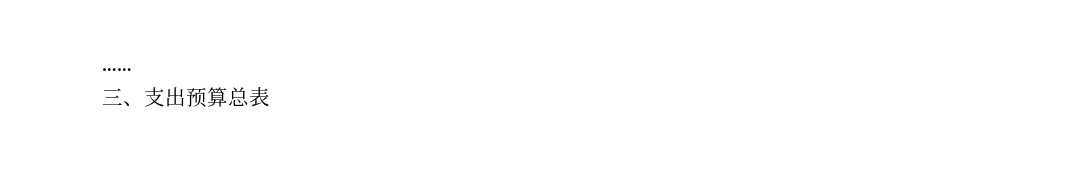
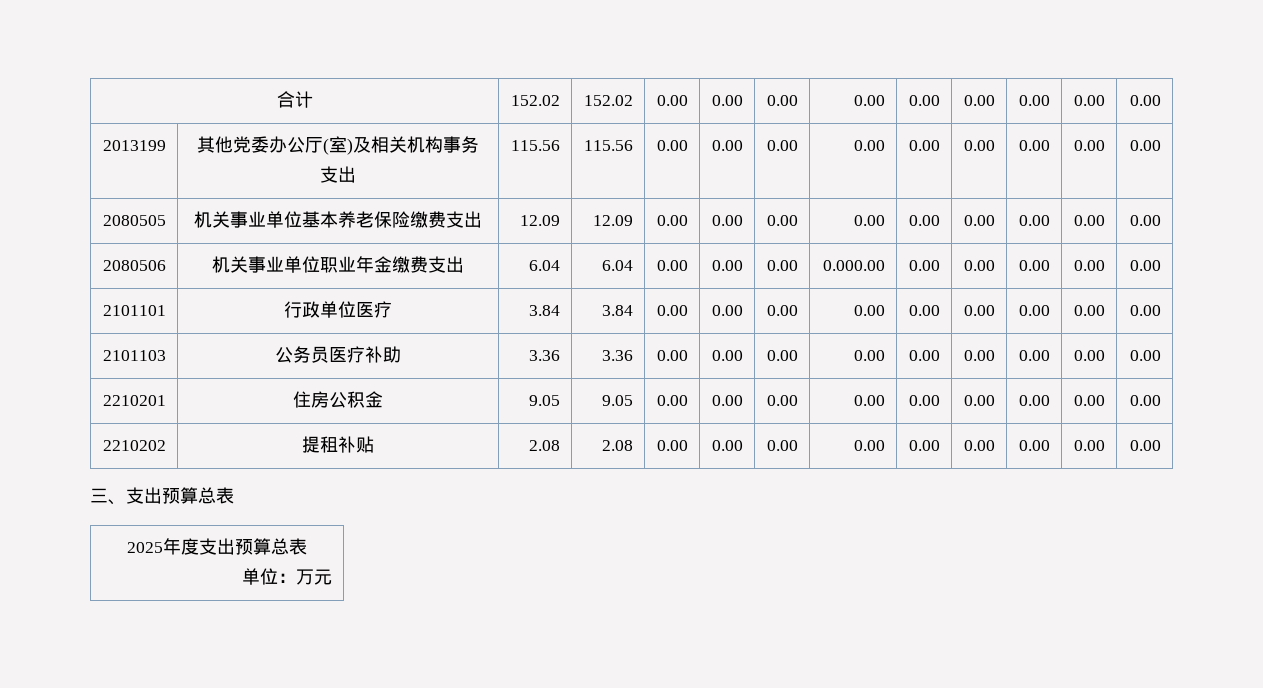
- ……
+ 合计 | 152.02 | 152.02 | 0.00 | 0.00 | 0.00 | 0.00 | 0.00 | 0.00 | 0.00 | 0.00 | 0.00
+ 2013199 | 其他党委办公厅(室)及相关机构事务支出 | 115.56 | 115.56 | 0.00 | 0.00 | 0.00 | 0.00 | 0.00 | 0.00 | 0.00 | 0.00 | 0.00
+ 2080505 | 机关事业单位基本养老保险缴费支出 | 12.09 | 12.09 | 0.00 | 0.00 | 0.00 | 0.00 | 0.00 | 0.00 | 0.00 | 0.00 | 0.00
+ 2080506 | 机关事业单位职业年金缴费支出 | 6.04 | 6.04 | 0.00 | 0.00 | 0.00 | 0.000.00 | 0.00 | 0.00 | 0.00 | 0.00 | 0.00
+ 2101101 | 行政单位医疗 | 3.84 | 3.84 | 0.00 | 0.00 | 0.00 | 0.00 | 0.00 | 0.00 | 0.00 | 0.00 | 0.00
+ 2101103 | 公务员医疗补助 | 3.36 | 3.36 | 0.00 | 0.00 | 0.00 | 0.00 | 0.00 | 0.00 | 0.00 | 0.00 | 0.00
+ 2210201 | 住房公积金 | 9.05 | 9.05 | 0.00 | 0.00 | 0.00 | 0.00 | 0.00 | 0.00 | 0.00 | 0.00 | 0.00
+ 2210202 | 提租补贴 | 2.08 | 2.08 | 0.00 | 0.00 | 0.00 | 0.00 | 0.00 | 0.00 | 0.00 | 0.00 | 0.00
  三、支出预算总表
+ 2025年度支出预算总表
+ 单位：万元

